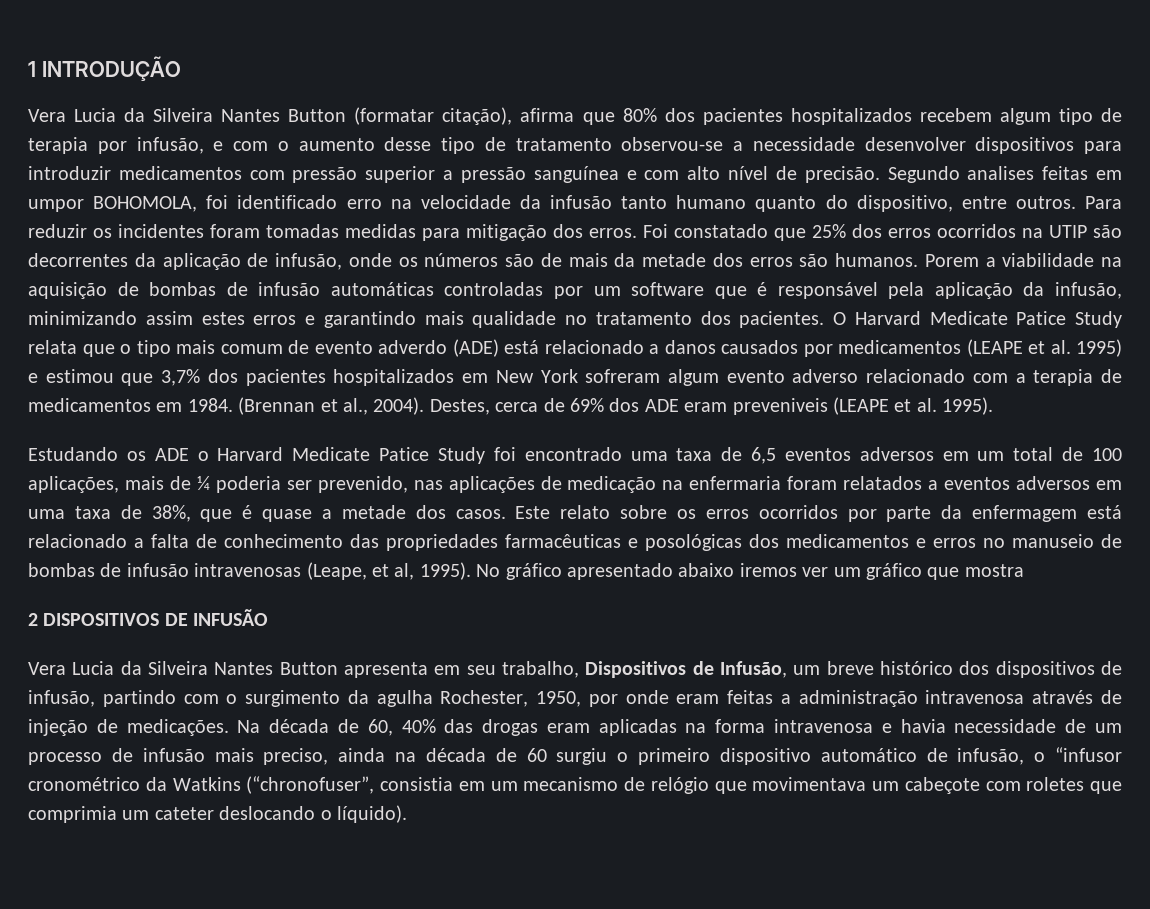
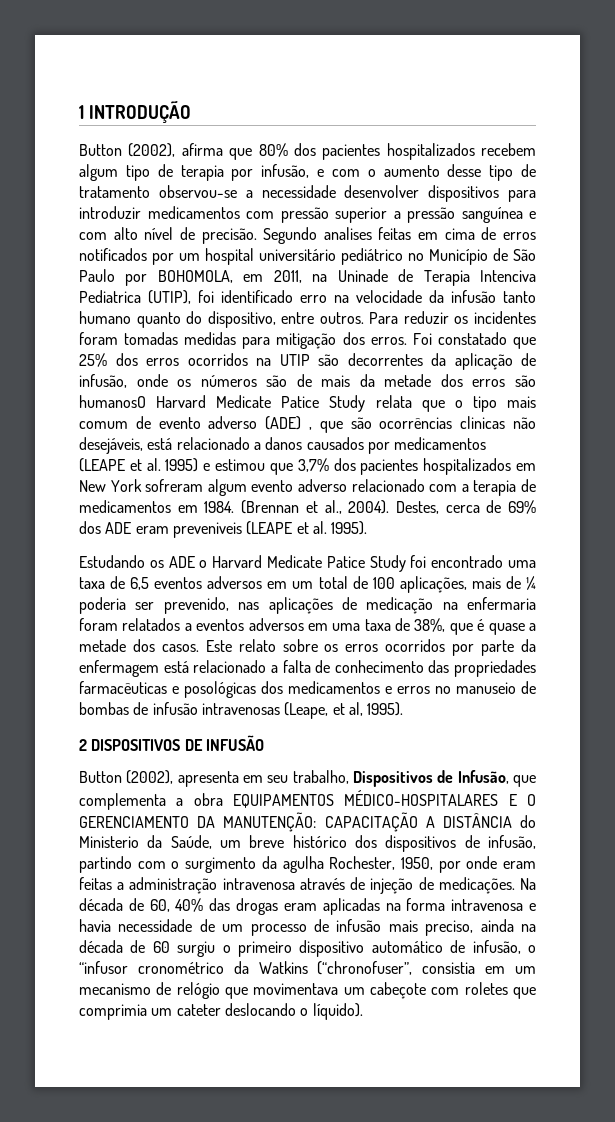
- Vera Lucia da Silveira Nantes Button (formatar citação), afirma que 80% dos pacientes hospitalizados recebem algum tipo de terapia por infusão, e com o aumento desse tipo de tratamento observou-se a necessidade desenvolver dispositivos para introduzir medicamentos com pressão superior a pressão sanguínea e com alto nível de precisão.
+ Button (2002), afirma que 80% dos pacientes hospitalizados recebem algum tipo de terapia por infusão, e com o aumento desse tipo de tratamento observou-se a necessidade desenvolver dispositivos para introduzir medicamentos com pressão superior a pressão sanguínea e com alto nível de precisão.
- Segundo analises feitas em umpor BOHOMOLA, foi identificado erro na velocidade da infusão tanto humano quanto do dispositivo, entre outros.
+ Segundo analises feitas em cima de erros notificados por um hospital universitário pediátrico no Município de São Paulo por BOHOMOLA, em 2011, na Uninade de Terapia Intenciva Pediatrica (UTIP), foi identificado erro na velocidade da infusão tanto humano quanto do dispositivo, entre outros.
- Foi constatado que 25% dos erros ocorridos na UTIP são decorrentes da aplicação de infusão, onde os números são de mais da metade dos erros são humanos. Porem a viabilidade na aquisição de bombas de infusão automáticas controladas por um software que é responsável pela aplicação da infusão, minimizando assim estes erros e garantindo mais qualidade no tratamento dos pacientes. O Harvard Medicate Patice Study relata que o tipo mais comum de evento adverdo (ADE) está relacionado a danos causados por medicamentos (LEAPE et al. 1995) e estimou que 3,7% dos pacientes hospitalizados em New York sofreram algum evento adverso relacionado com a terapia de medicamentos em 1984.
+ Foi constatado que 25% dos erros ocorridos na UTIP são decorrentes da aplicação de infusão, onde os números são de mais da metade dos erros são humanosO Harvard Medicate Patice Study relata que o tipo mais comum de evento adverso (ADE) , que são ocorrências clinicas não desejáveis, está relacionado a danos causados por medicamentos (LEAPE et al. 1995) e estimou que 3,7% dos pacientes hospitalizados em New York sofreram algum evento adverso relacionado com a terapia de medicamentos em 1984.
- Este relato sobre os erros ocorridos por parte da enfermagem está relacionado a falta de conhecimento das propriedades farmacêuticas e posológicas dos medicamentos e erros no manuseio de bombas de infusão intravenosas (Leape, et al, 1995). No gráfico apresentado abaixo iremos ver um gráfico que mostra
+ Este relato sobre os erros ocorridos por parte da enfermagem está relacionado a falta de conhecimento das propriedades farmacêuticas e posológicas dos medicamentos e erros no manuseio de bombas de infusão intravenosas (Leape, et al, 1995).
  2 DISPOSITIVOS DE INFUSÃO
- Vera Lucia da Silveira Nantes Button apresenta em seu trabalho, Dispositivos de Infusão, um breve histórico dos dispositivos de infusão, partindo com o surgimento da agulha Rochester, 1950, por onde eram feitas a administração intravenosa através de injeção de medicações.
+ Button (2002), apresenta em seu trabalho, Dispositivos de Infusão, que complementa a obra EQUIPAMENTOS MÉDICO-HOSPITALARES E O GERENCIAMENTO DA MANUTENÇÃO: CAPACITAÇÃO A DISTÂNCIA do Ministerio da Saúde, um breve histórico dos dispositivos de infusão, partindo com o surgimento da agulha Rochester, 1950, por onde eram feitas a administração intravenosa através de injeção de medicações.

